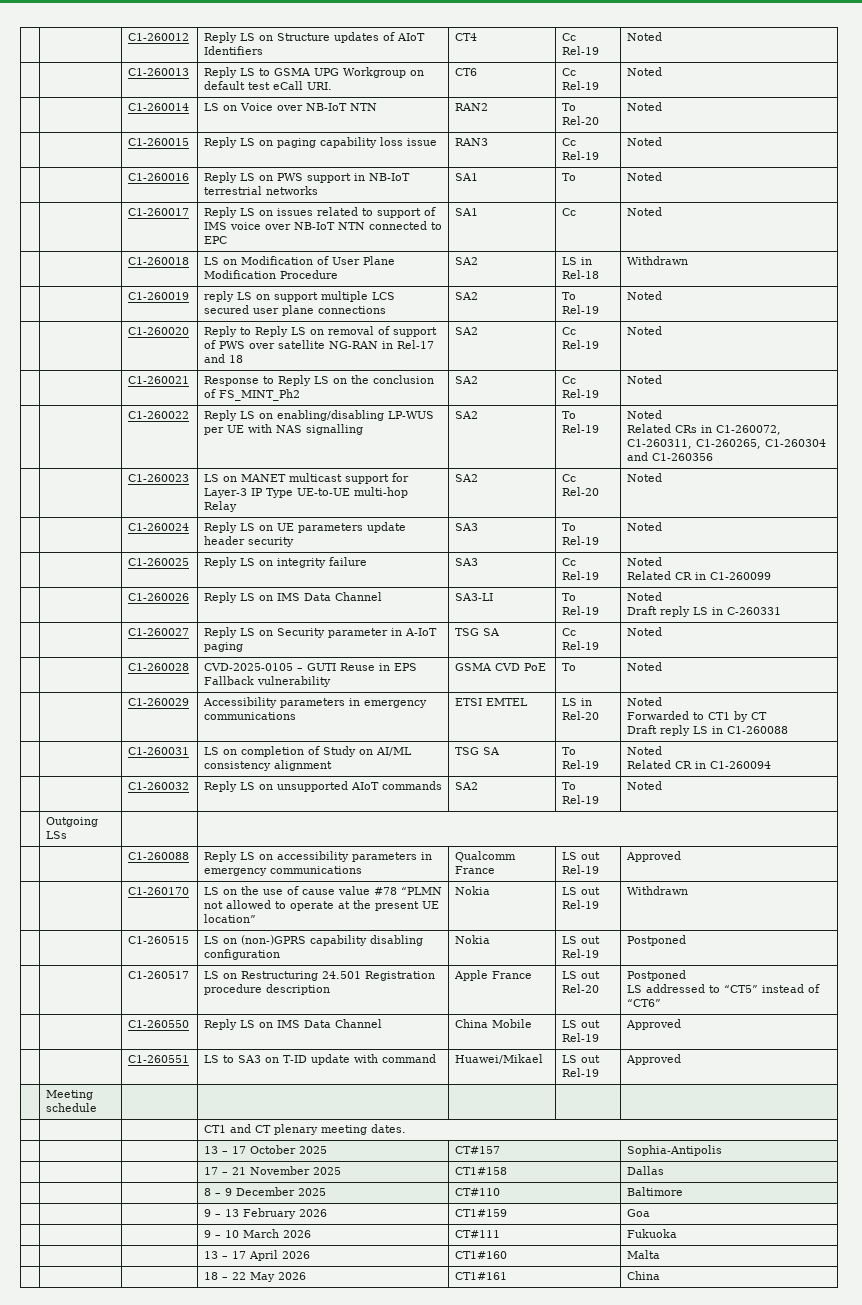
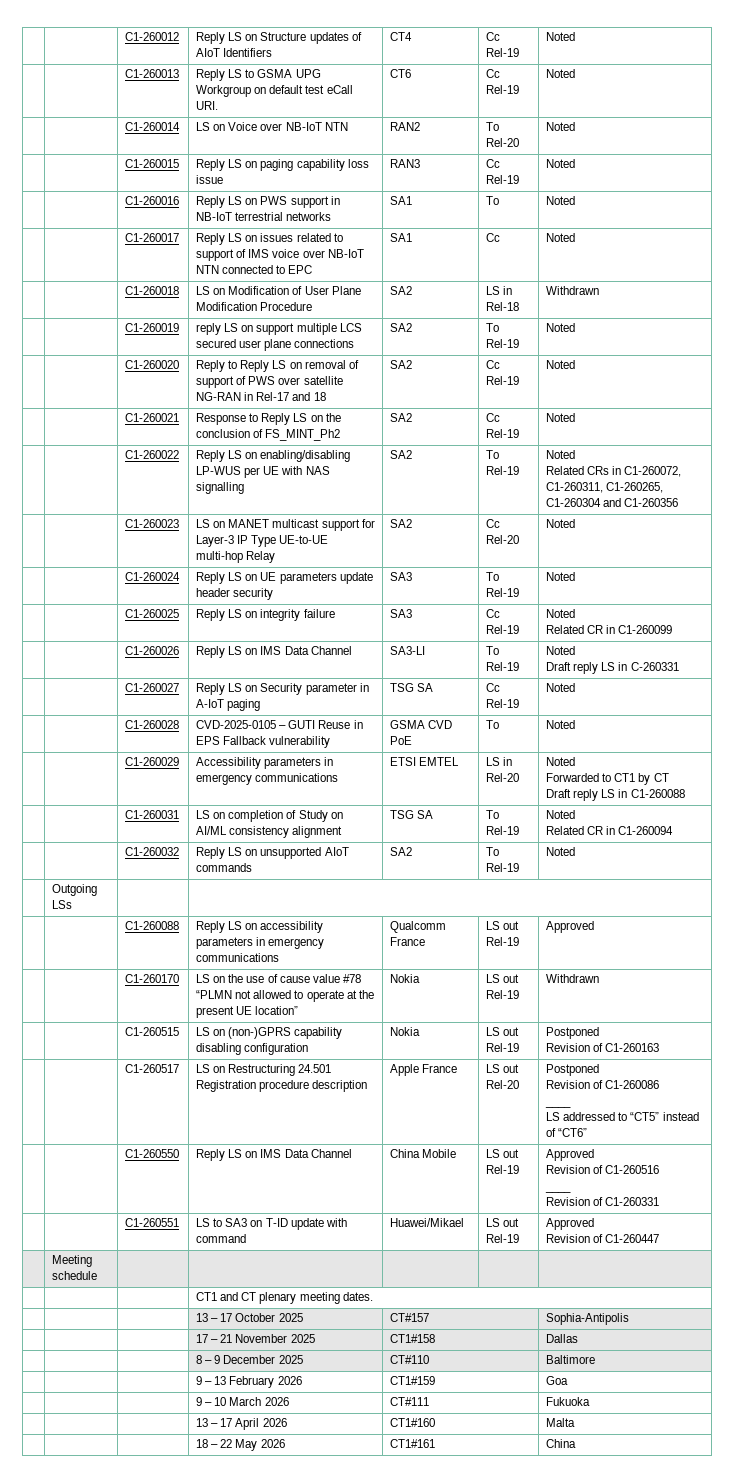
  | | C1-260515 | LS on (non-)GPRS capability disabling configuration | Nokia | LS out Rel-19 | Postponed
+ Revision of C1-260163
  | | C1-260517 | LS on Restructuring 24.501 Registration procedure description | Apple France | LS out Rel-20 | Postponed
+ Revision of C1-260086
+ ____
  | | C1-260550 | Reply LS on IMS Data Channel | China Mobile | LS out Rel-19 | Approved
+ Revision of C1-260516
+ ____
+ Revision of C1-260331
  | | C1-260551 | LS to SA3 on T-ID update with command | Huawei/Mikael | LS out Rel-19 | Approved
+ Revision of C1-260447

